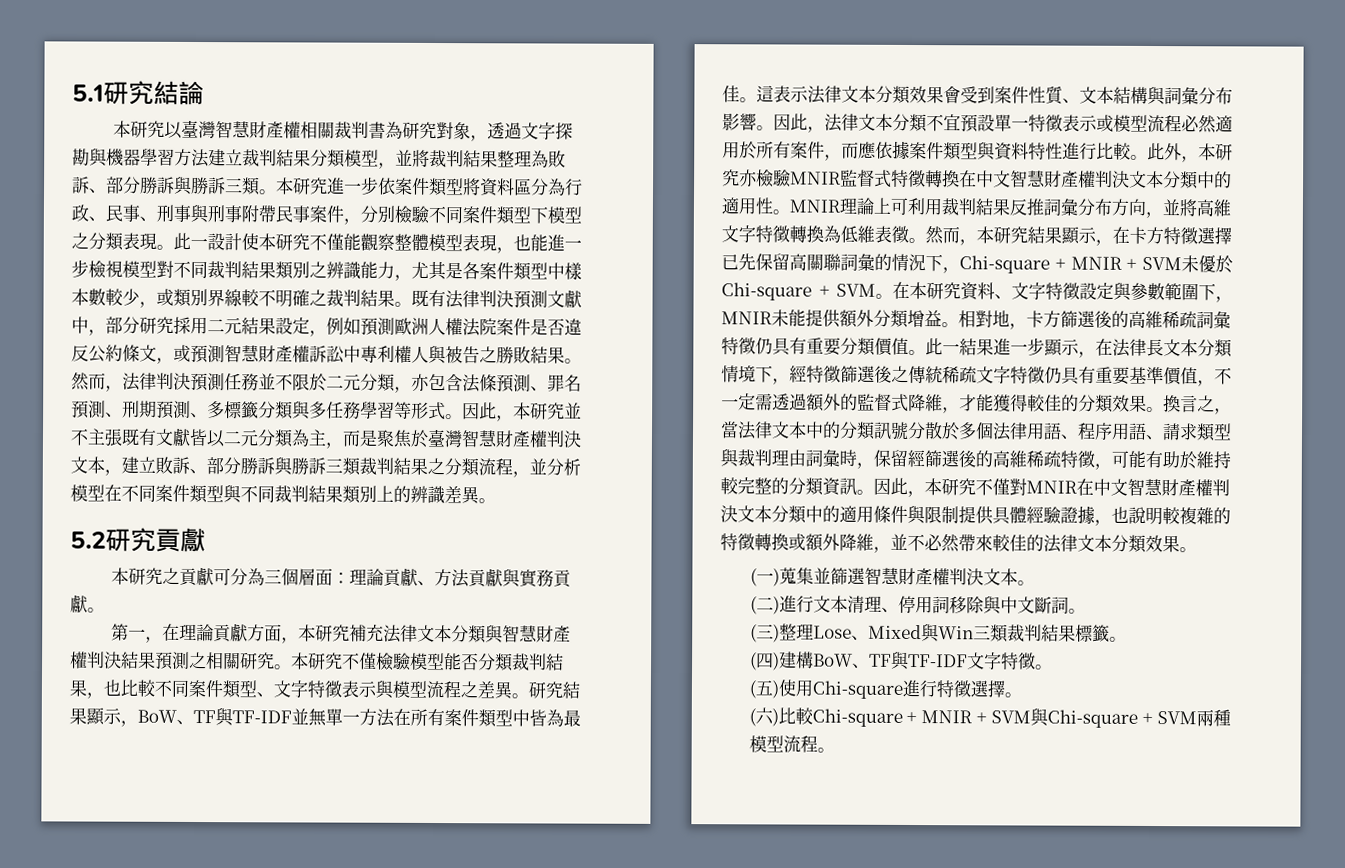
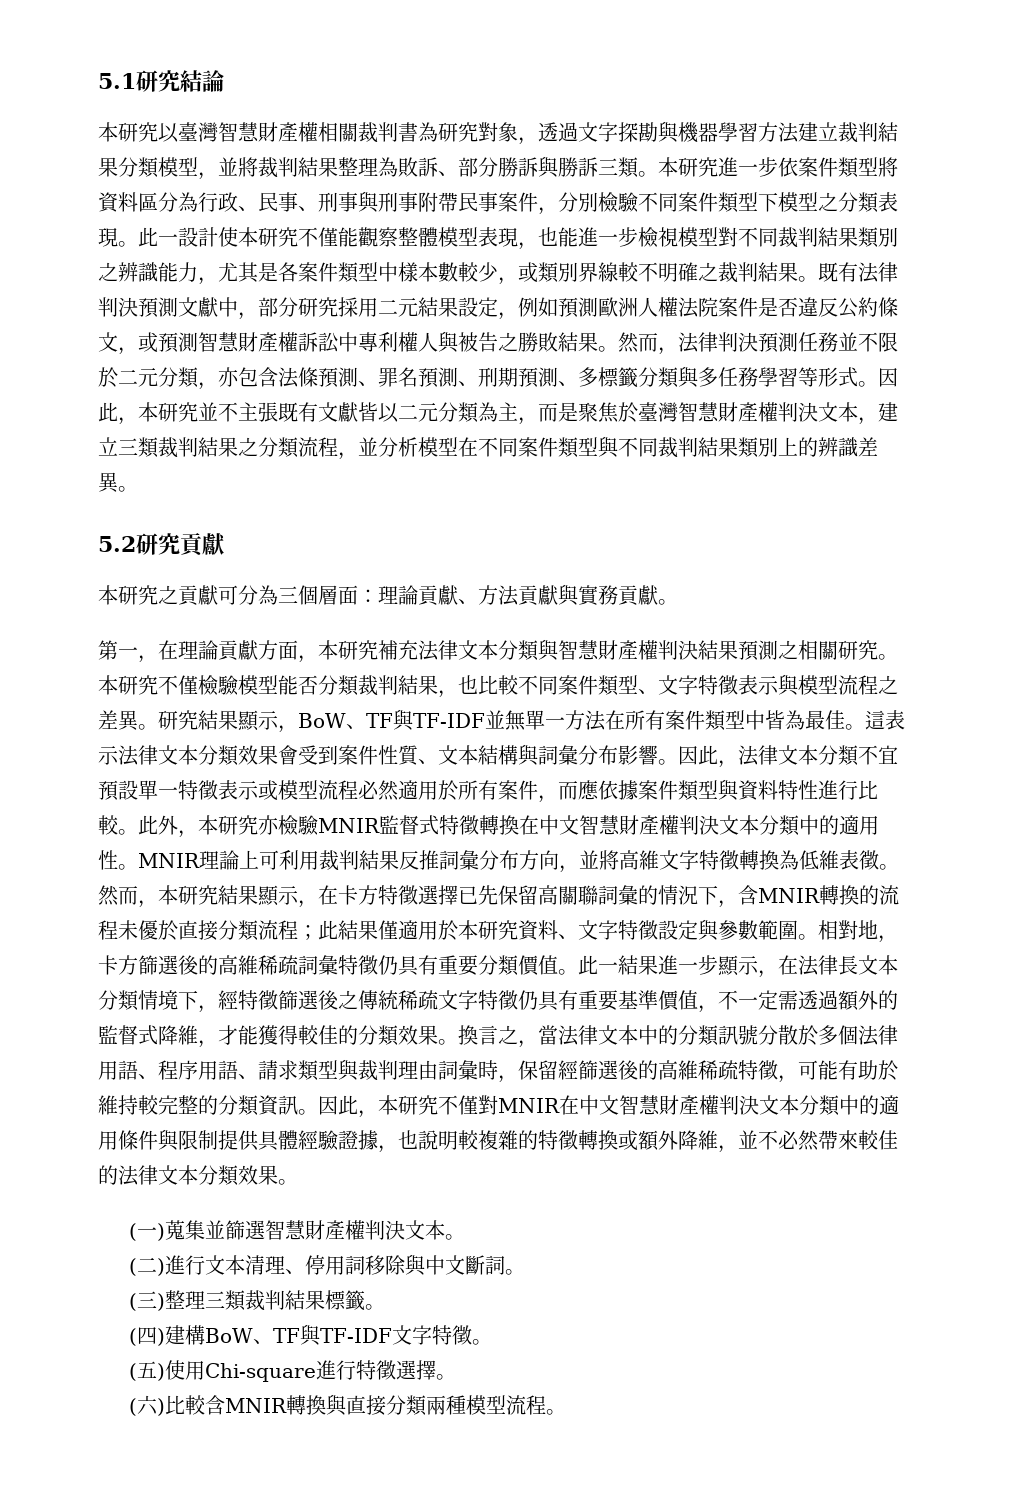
- 因此，本研究並不主張既有文獻皆以二元分類為主，而是聚焦於臺灣智慧財產權判決文本，建立敗訴、部分勝訴與勝訴三類裁判結果之分類流程，並分析模型在不同案件類型與不同裁判結果類別上的辨識差異。
+ 因此，本研究並不主張既有文獻皆以二元分類為主，而是聚焦於臺灣智慧財產權判決文本，建立三類裁判結果之分類流程，並分析模型在不同案件類型與不同裁判結果類別上的辨識差異。
- 然而，本研究結果顯示，在卡方特徵選擇已先保留高關聯詞彙的情況下，Chi-square + MNIR + SVM未優於Chi-square + SVM。在本研究資料、文字特徵設定與參數範圍下，MNIR未能提供額外分類增益。
+ 然而，本研究結果顯示，在卡方特徵選擇已先保留高關聯詞彙的情況下，含MNIR轉換的流程未優於直接分類流程；此結果僅適用於本研究資料、文字特徵設定與參數範圍。
- (三)整理Lose、Mixed與Win三類裁判結果標籤。
+ (三)整理三類裁判結果標籤。
- (六)比較Chi-square + MNIR + SVM與Chi-square + SVM兩種模型流程。
+ (六)比較含MNIR轉換與直接分類兩種模型流程。

